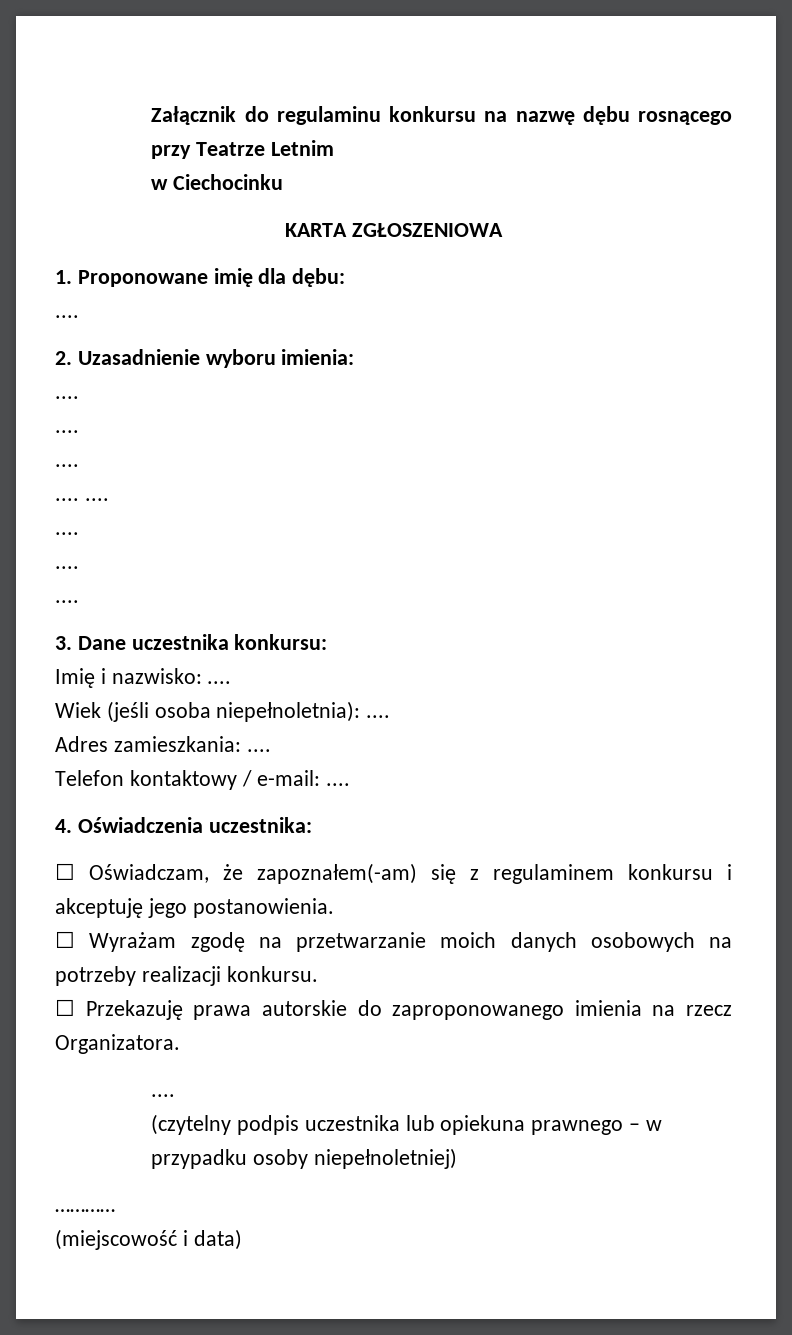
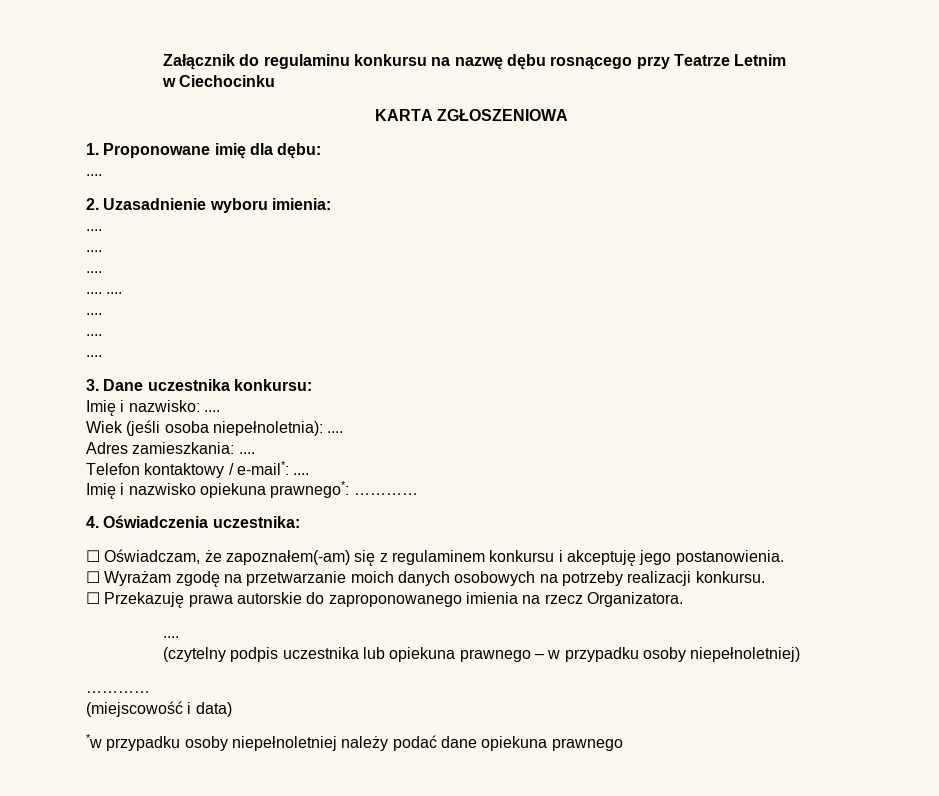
- Telefon kontaktowy / e-mail: ....
+ Telefon kontaktowy / e-mail*: ....
+ Imię i nazwisko opiekuna prawnego*: …………
+ *w przypadku osoby niepełnoletniej należy podać dane opiekuna prawnego

